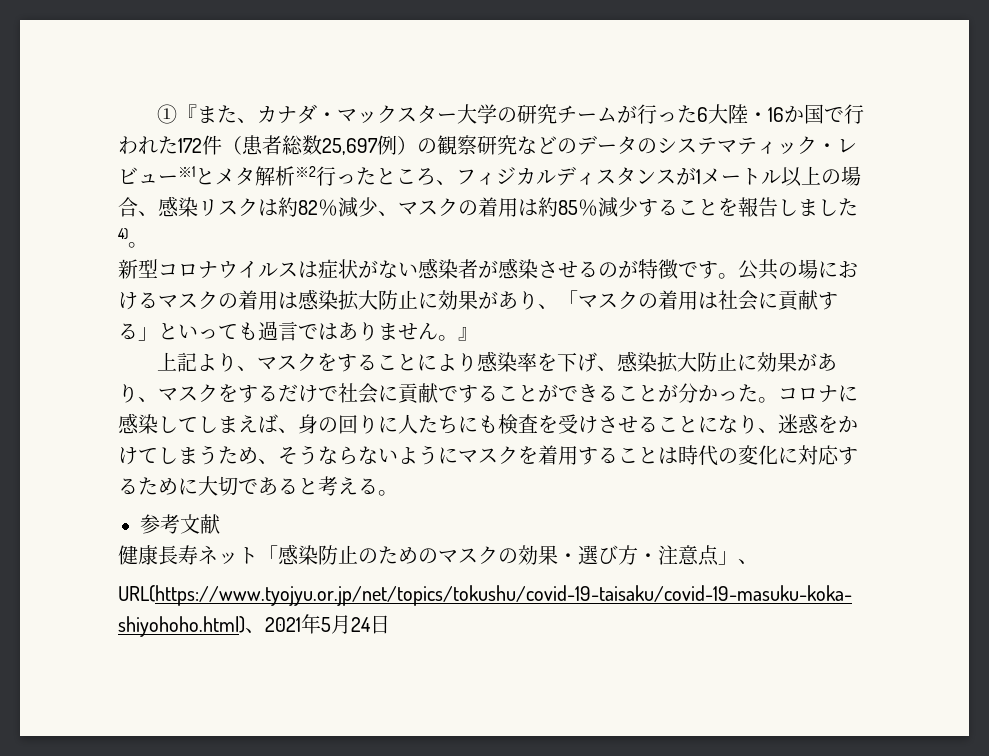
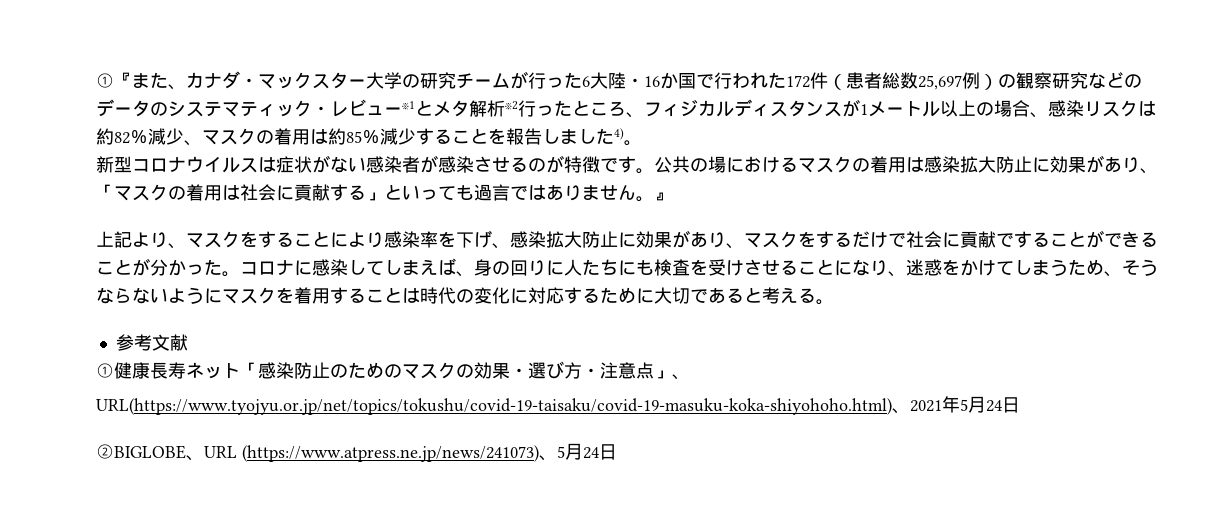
- 健康長寿ネット「感染防止のためのマスクの効果・選び方・注意点」、
+ ①健康長寿ネット「感染防止のためのマスクの効果・選び方・注意点」、
+ ②BIGLOBE、URL (https://www.atpress.ne.jp/news/241073)、5月24日

